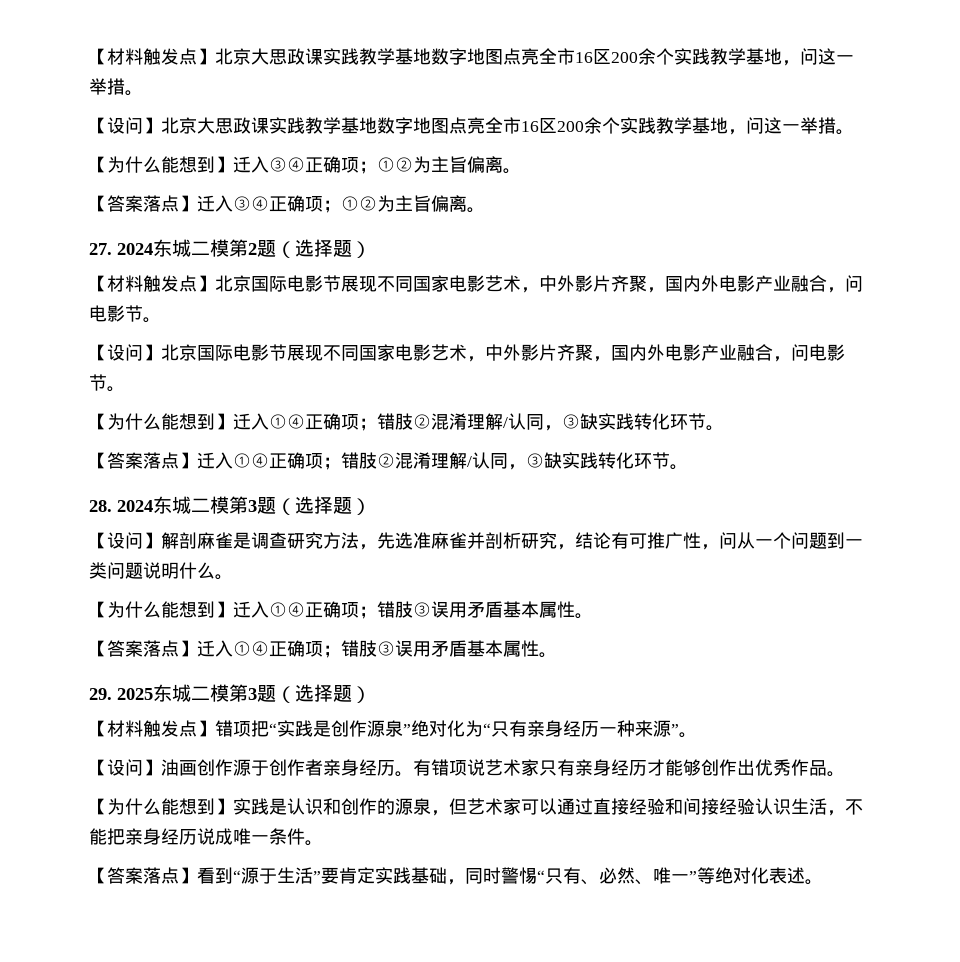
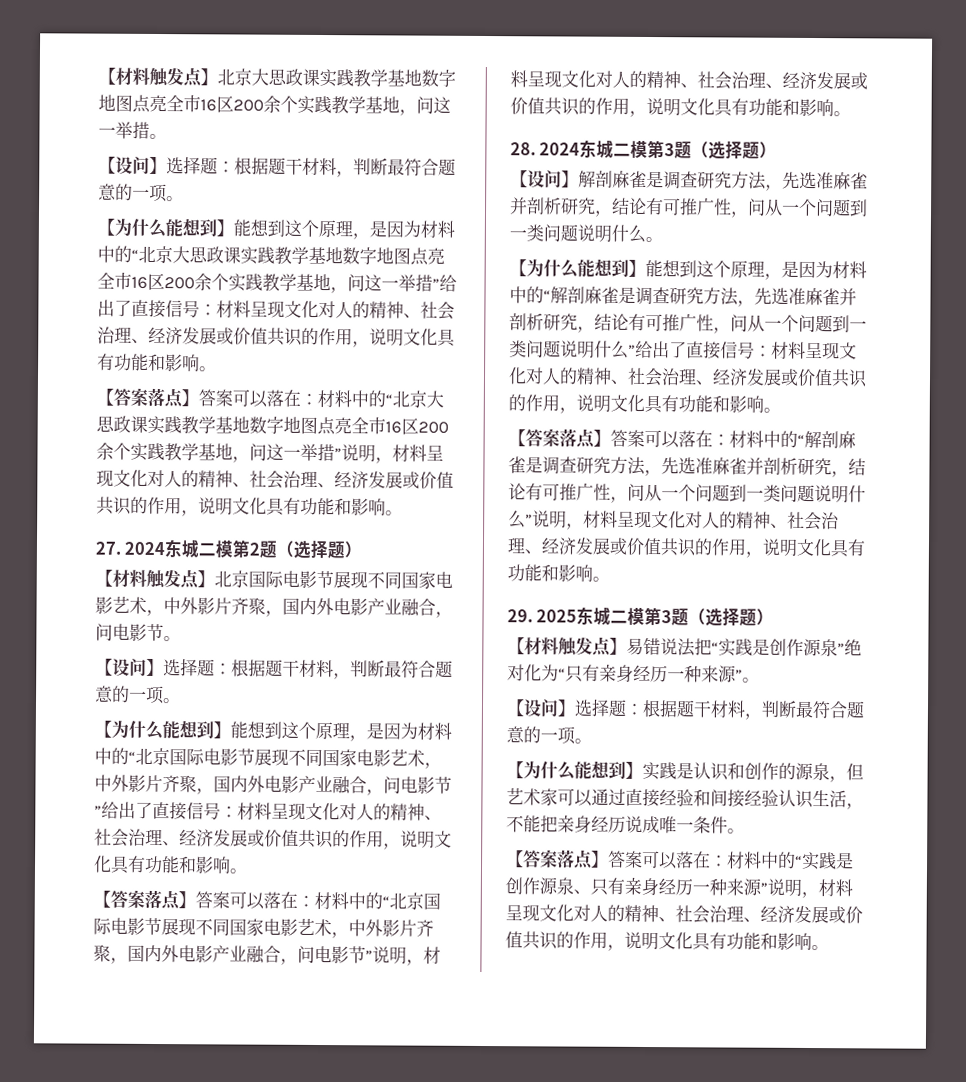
  【材料触发点】北京大思政课实践教学基地数字地图点亮全市16区200余个实践教学基地，问这一举措。
- 【设问】北京大思政课实践教学基地数字地图点亮全市16区200余个实践教学基地，问这一举措。
- 【为什么能想到】迁入③④正确项；①②为主旨偏离。
- 【答案落点】迁入③④正确项；①②为主旨偏离。
+ 【设问】选择题：根据题干材料，判断最符合题意的一项。
+ 【为什么能想到】能想到这个原理，是因为材料中的“北京大思政课实践教学基地数字地图点亮全市16区200余个实践教学基地，问这一举措”给出了直接信号：材料呈现文化对人的精神、社会治理、经济发展或价值共识的作用，说明文化具有功能和影响。
+ 【答案落点】答案可以落在：材料中的“北京大思政课实践教学基地数字地图点亮全市16区200余个实践教学基地，问这一举措”说明，材料呈现文化对人的精神、社会治理、经济发展或价值共识的作用，说明文化具有功能和影响。
  【材料触发点】北京国际电影节展现不同国家电影艺术，中外影片齐聚，国内外电影产业融合，问电影节。
- 【设问】北京国际电影节展现不同国家电影艺术，中外影片齐聚，国内外电影产业融合，问电影节。
- 【为什么能想到】迁入①④正确项；错肢②混淆理解/认同，③缺实践转化环节。
- 【答案落点】迁入①④正确项；错肢②混淆理解/认同，③缺实践转化环节。
+ 【设问】选择题：根据题干材料，判断最符合题意的一项。
+ 【为什么能想到】能想到这个原理，是因为材料中的“北京国际电影节展现不同国家电影艺术，中外影片齐聚，国内外电影产业融合，问电影节”给出了直接信号：材料呈现文化对人的精神、社会治理、经济发展或价值共识的作用，说明文化具有功能和影响。
+ 【答案落点】答案可以落在：材料中的“北京国际电影节展现不同国家电影艺术，中外影片齐聚，国内外电影产业融合，问电影节”说明，材料呈现文化对人的精神、社会治理、经济发展或价值共识的作用，说明文化具有功能和影响。
- 【为什么能想到】迁入①④正确项；错肢③误用矛盾基本属性。
- 【答案落点】迁入①④正确项；错肢③误用矛盾基本属性。
+ 【为什么能想到】能想到这个原理，是因为材料中的“解剖麻雀是调查研究方法，先选准麻雀并剖析研究，结论有可推广性，问从一个问题到一类问题说明什么”给出了直接信号：材料呈现文化对人的精神、社会治理、经济发展或价值共识的作用，说明文化具有功能和影响。
+ 【答案落点】答案可以落在：材料中的“解剖麻雀是调查研究方法，先选准麻雀并剖析研究，结论有可推广性，问从一个问题到一类问题说明什么”说明，材料呈现文化对人的精神、社会治理、经济发展或价值共识的作用，说明文化具有功能和影响。
- 【材料触发点】错项把“实践是创作源泉”绝对化为“只有亲身经历一种来源”。
- 【设问】油画创作源于创作者亲身经历。有错项说艺术家只有亲身经历才能够创作出优秀作品。
+ 【材料触发点】易错说法把“实践是创作源泉”绝对化为“只有亲身经历一种来源”。
+ 【设问】选择题：根据题干材料，判断最符合题意的一项。
- 【答案落点】看到“源于生活”要肯定实践基础，同时警惕“只有、必然、唯一”等绝对化表述。
+ 【答案落点】答案可以落在：材料中的“实践是创作源泉、只有亲身经历一种来源”说明，材料呈现文化对人的精神、社会治理、经济发展或价值共识的作用，说明文化具有功能和影响。

